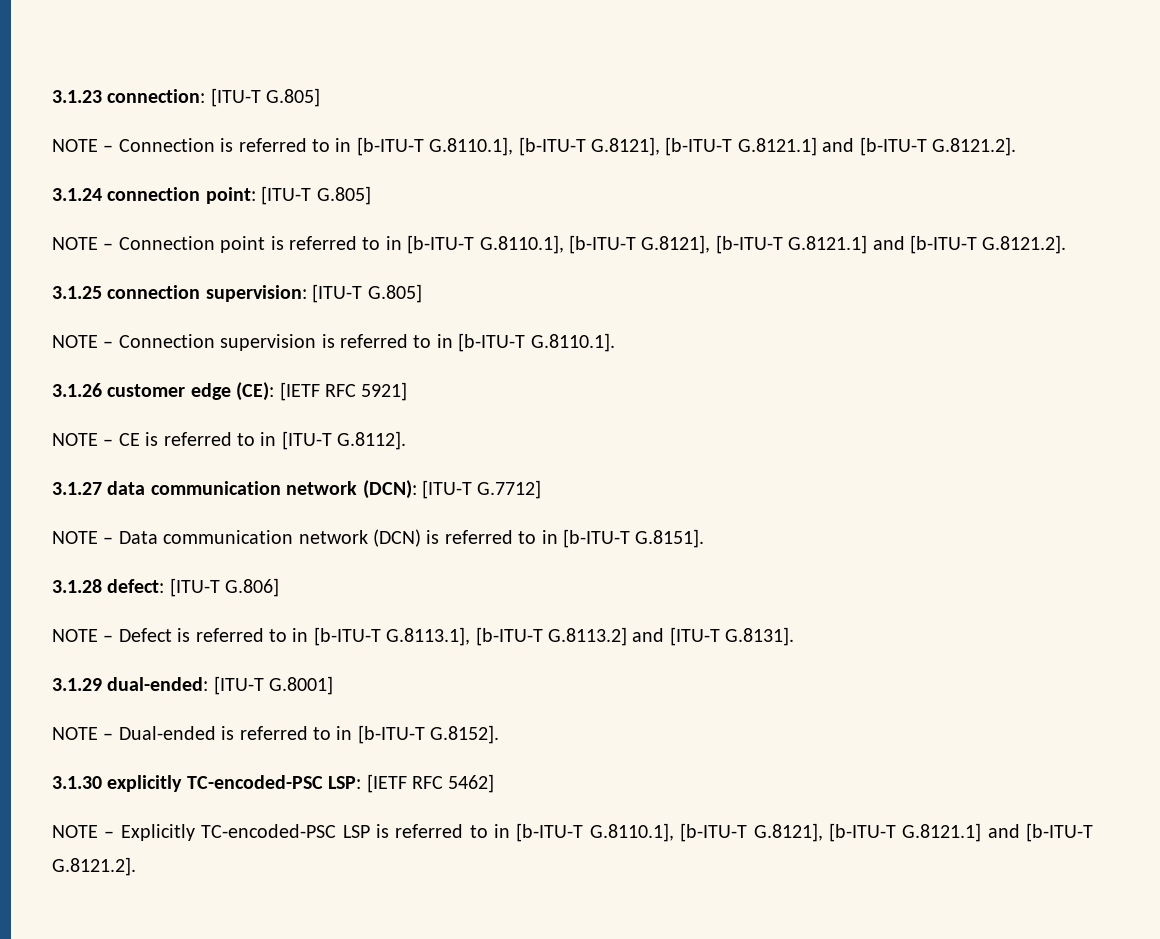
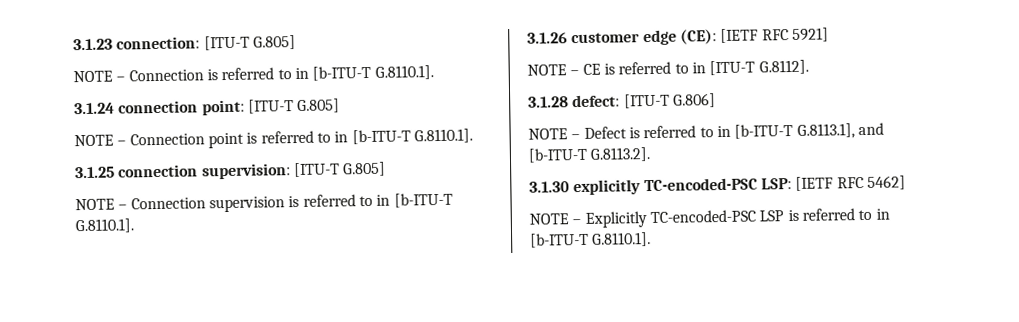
- NOTE – Connection is referred to in [b-ITU-T G.8110.1], [b-ITU-T G.8121], [b-ITU-T G.8121.1] and [b-ITU-T G.8121.2].
+ NOTE – Connection is referred to in [b-ITU-T G.8110.1].
- NOTE – Connection point is referred to in [b-ITU-T G.8110.1], [b-ITU-T G.8121], [b-ITU-T G.8121.1] and [b-ITU-T G.8121.2].
+ NOTE – Connection point is referred to in [b-ITU-T G.8110.1].
- 3.1.27 data communication network (DCN): [ITU-T G.7712]
- NOTE – Data communication network (DCN) is referred to in [b-ITU-T G.8151].
- NOTE – Defect is referred to in [b-ITU-T G.8113.1], [b-ITU-T G.8113.2] and [ITU-T G.8131].
- 3.1.29 dual-ended: [ITU-T G.8001]
- NOTE – Dual-ended is referred to in [b-ITU-T G.8152].
+ NOTE – Defect is referred to in [b-ITU-T G.8113.1], and [b-ITU-T G.8113.2].
- NOTE – Explicitly TC-encoded-PSC LSP is referred to in [b-ITU-T G.8110.1], [b-ITU-T G.8121], [b-ITU-T G.8121.1] and [b-ITU-T G.8121.2].
+ NOTE – Explicitly TC-encoded-PSC LSP is referred to in [b-ITU-T G.8110.1].

